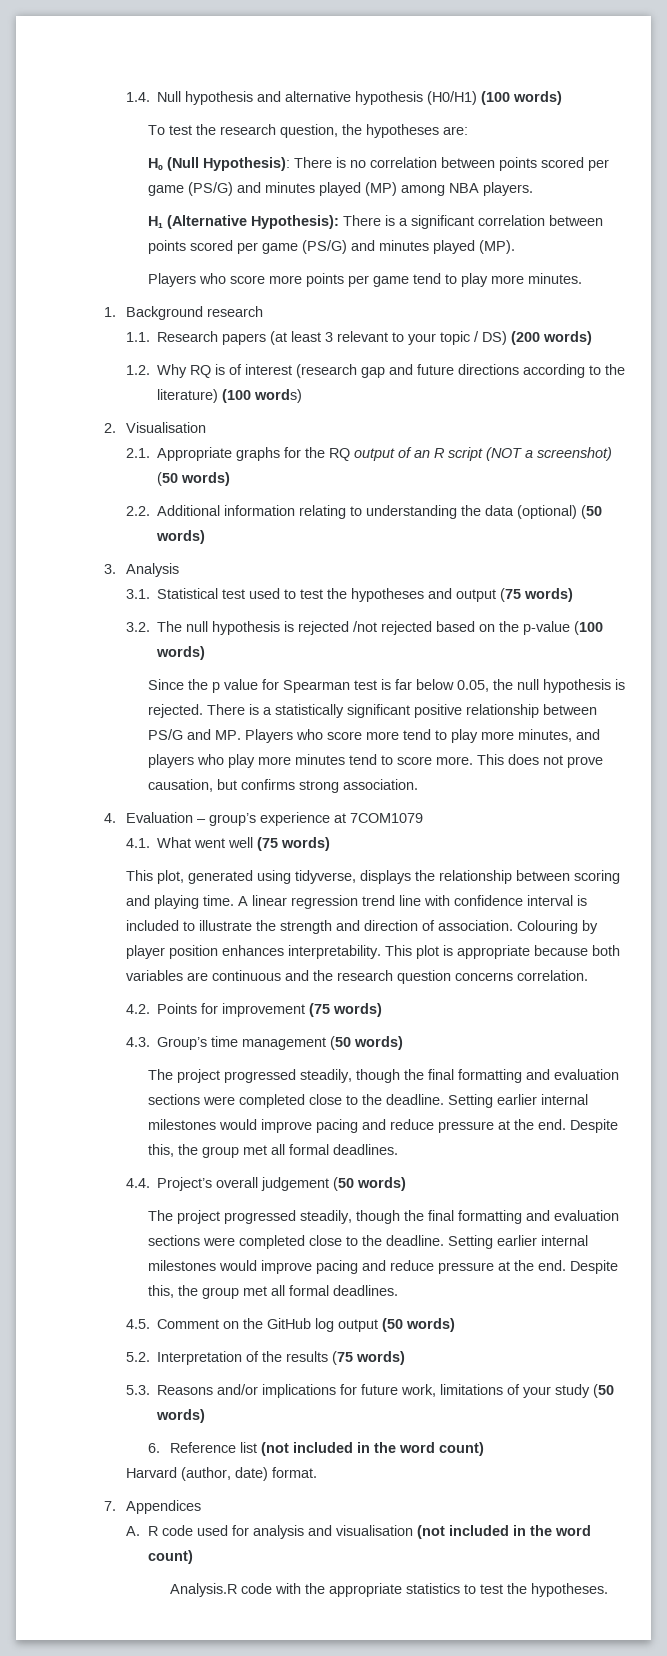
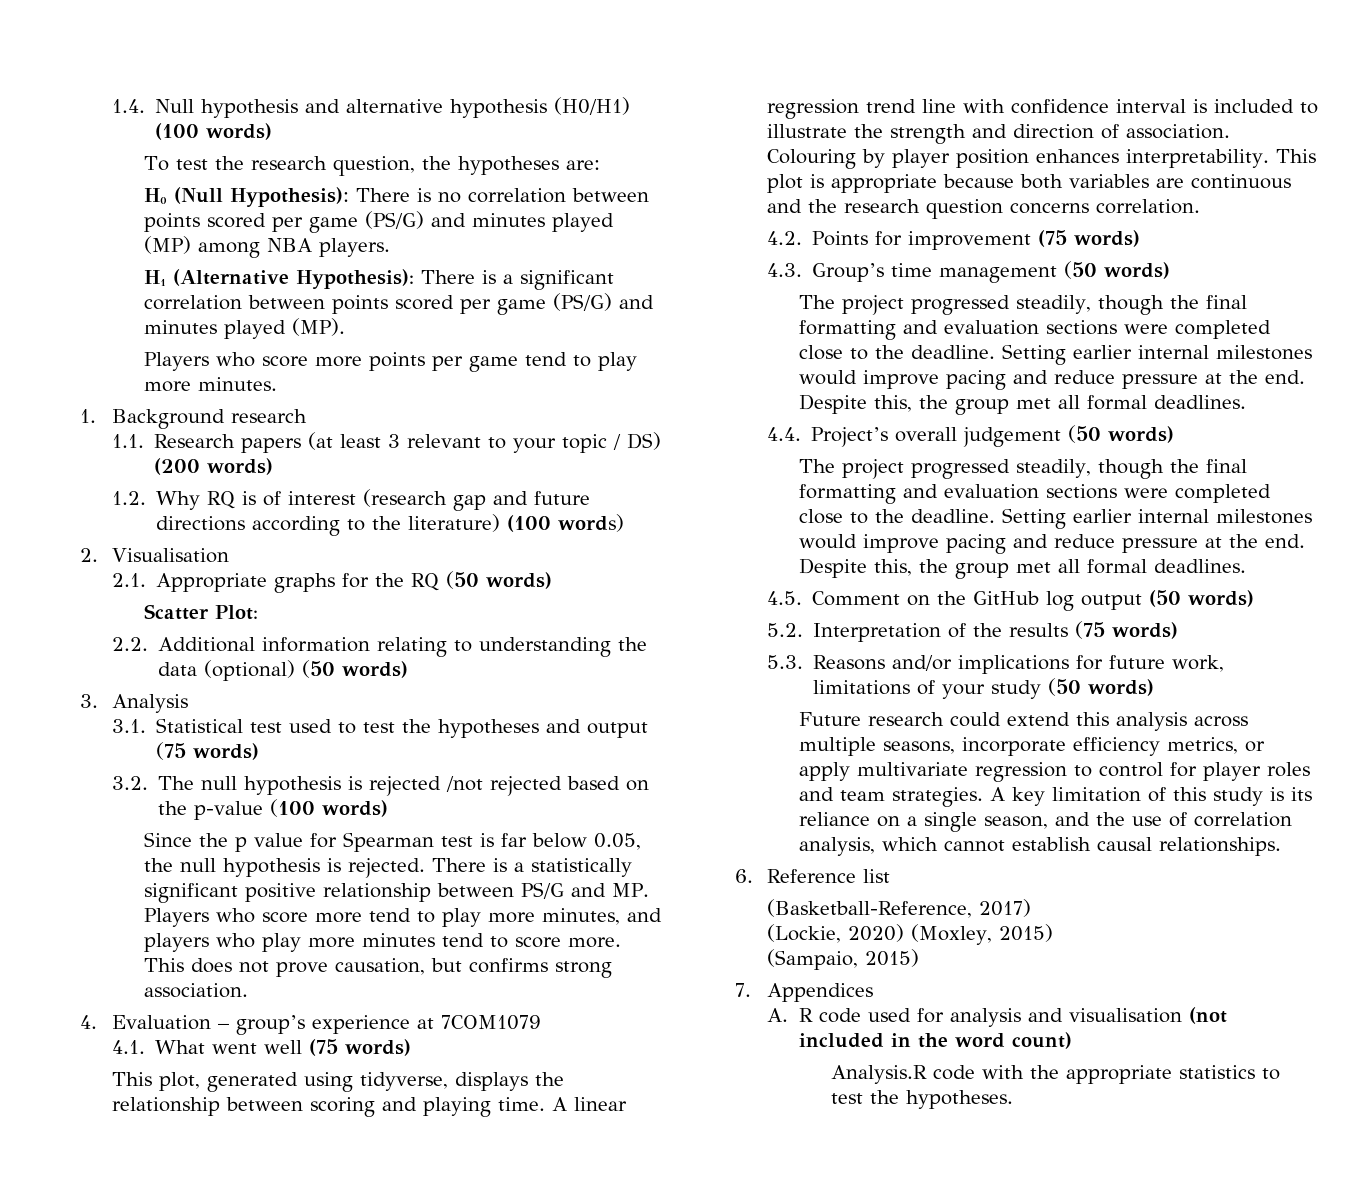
- 2.1. Appropriate graphs for the RQ output of an R script (NOT a screenshot) (50 words)
+ 2.1. Appropriate graphs for the RQ (50 words)
+ Scatter Plot:
- 6. Reference list (not included in the word count)
- Harvard (author, date) format.
+ Future research could extend this analysis across multiple seasons, incorporate efficiency metrics, or apply multivariate regression to control for player roles and team strategies. A key limitation of this study is its reliance on a single season, and the use of correlation analysis, which cannot establish causal relationships.
+ 6. Reference list
+ (Basketball-Reference, 2017)
+ (Lockie, 2020) (Moxley, 2015)
+ (Sampaio, 2015)

